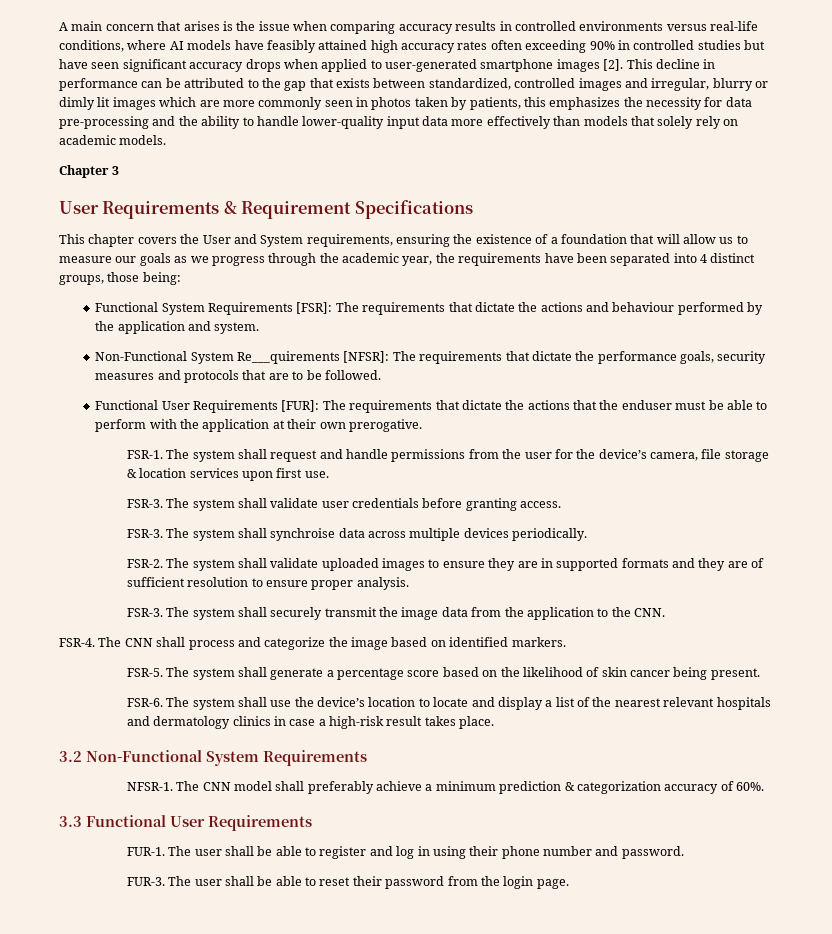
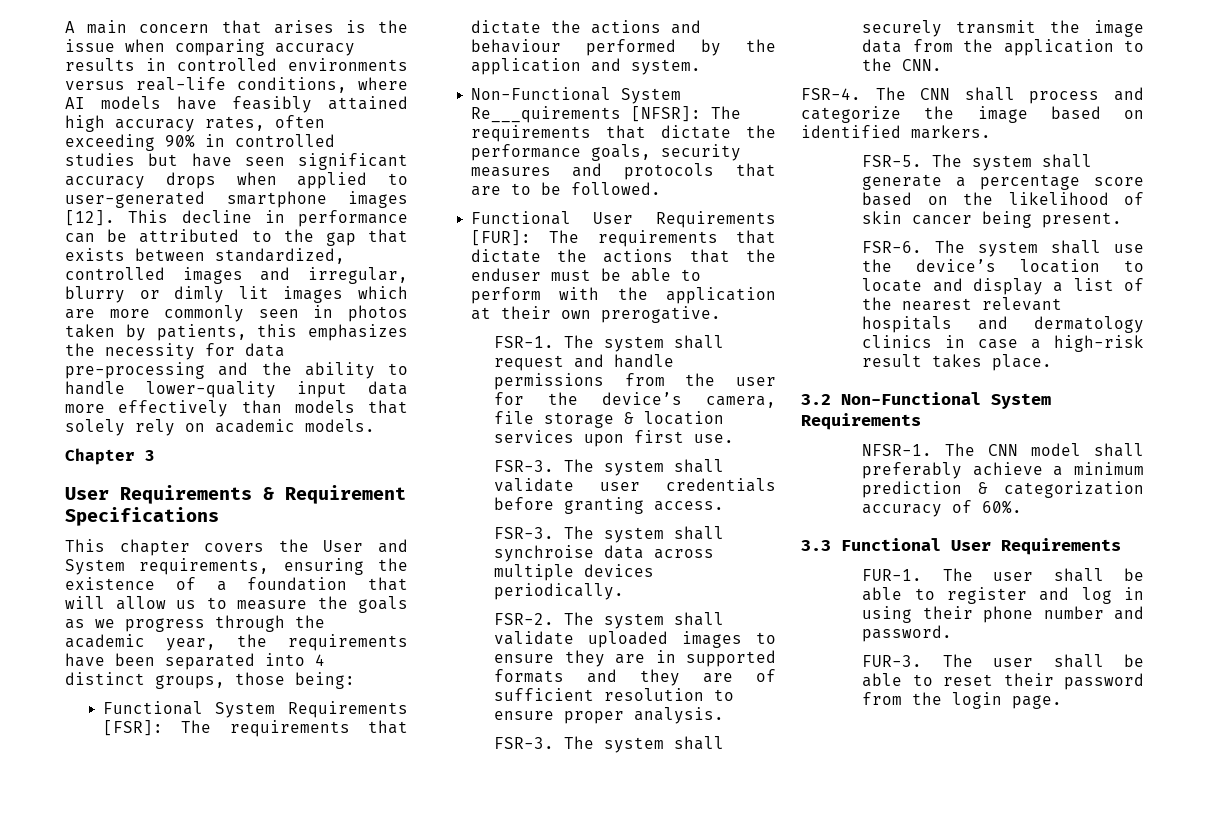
- A main concern that arises is the issue when comparing accuracy results in controlled environments versus real-life conditions, where AI models have feasibly attained high accuracy rates often exceeding 90% in controlled studies but have seen significant accuracy drops when applied to user-generated smartphone images [2].
+ A main concern that arises is the issue when comparing accuracy results in controlled environments versus real-life conditions, where AI models have feasibly attained high accuracy rates, often exceeding 90% in controlled studies but have seen significant accuracy drops when applied to user-generated smartphone images [12].
- This chapter covers the User and System requirements, ensuring the existence of a foundation that will allow us to measure our goals as we progress through the academic year, the requirements have been separated into 4 distinct groups, those being:
+ This chapter covers the User and System requirements, ensuring the existence of a foundation that will allow us to measure the goals as we progress through the academic year, the requirements have been separated into 4 distinct groups, those being:

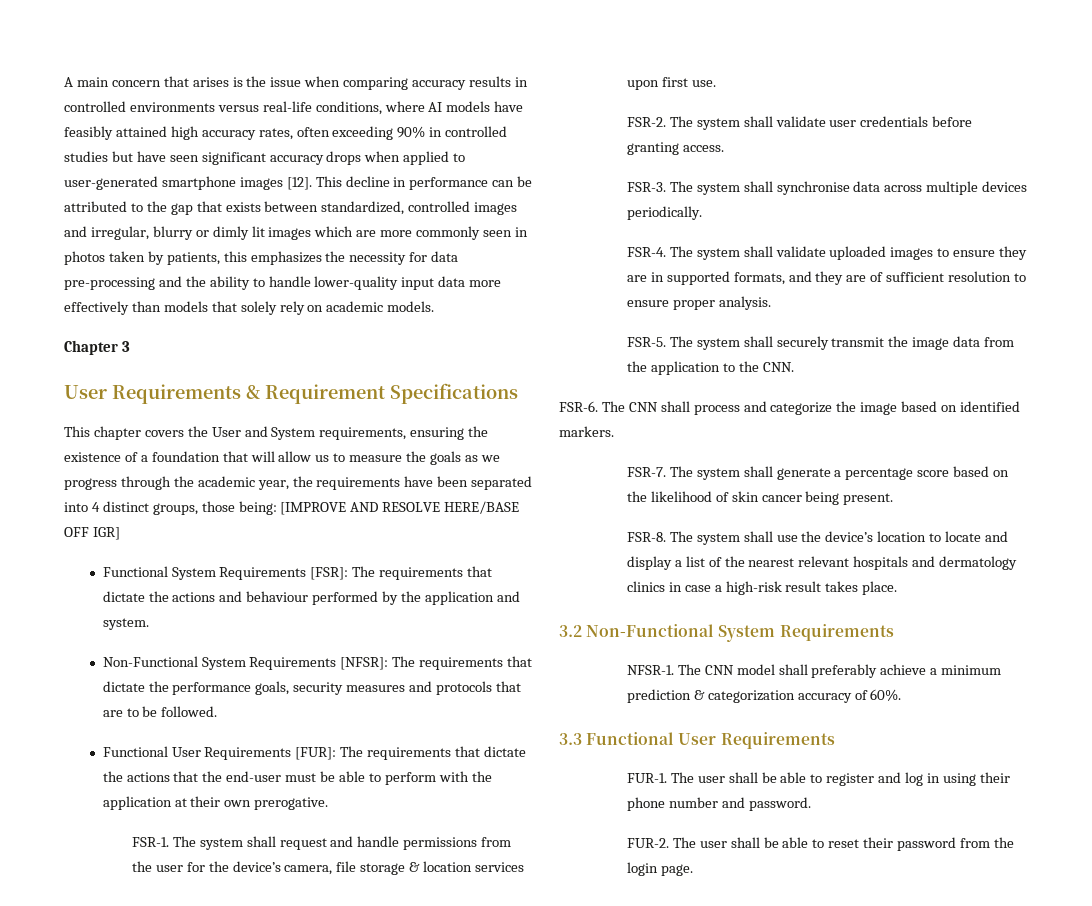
- This chapter covers the User and System requirements, ensuring the existence of a foundation that will allow us to measure the goals as we progress through the academic year, the requirements have been separated into 4 distinct groups, those being:
+ This chapter covers the User and System requirements, ensuring the existence of a foundation that will allow us to measure the goals as we progress through the academic year, the requirements have been separated into 4 distinct groups, those being: [IMPROVE AND RESOLVE HERE/BASE OFF IGR]
- Non-Functional System Re___quirements [NFSR]: The requirements that dictate the performance goals, security measures and protocols that are to be followed.
+ Non-Functional System Requirements [NFSR]: The requirements that dictate the performance goals, security measures and protocols that are to be followed.
- Functional User Requirements [FUR]: The requirements that dictate the actions that the enduser must be able to perform with the application at their own prerogative.
+ Functional User Requirements [FUR]: The requirements that dictate the actions that the end-user must be able to perform with the application at their own prerogative.
  The system shall request and handle permissions from the user for the device’s camera, file storage & location services upon first use.
- FSR-3.
+ FSR-2.
- The system shall synchroise data across multiple devices periodically.
+ The system shall synchronise data across multiple devices periodically.
- FSR-2.
+ FSR-4.
- The system shall validate uploaded images to ensure they are in supported formats and they are of sufficient resolution to ensure proper analysis.
- FSR-3.
+ The system shall validate uploaded images to ensure they are in supported formats, and they are of sufficient resolution to ensure proper analysis.
+ FSR-5.
- FSR-4.
+ FSR-6.
- FSR-5.
+ FSR-7.
- FSR-6.
+ FSR-8.
- FUR-3.
+ FUR-2.

